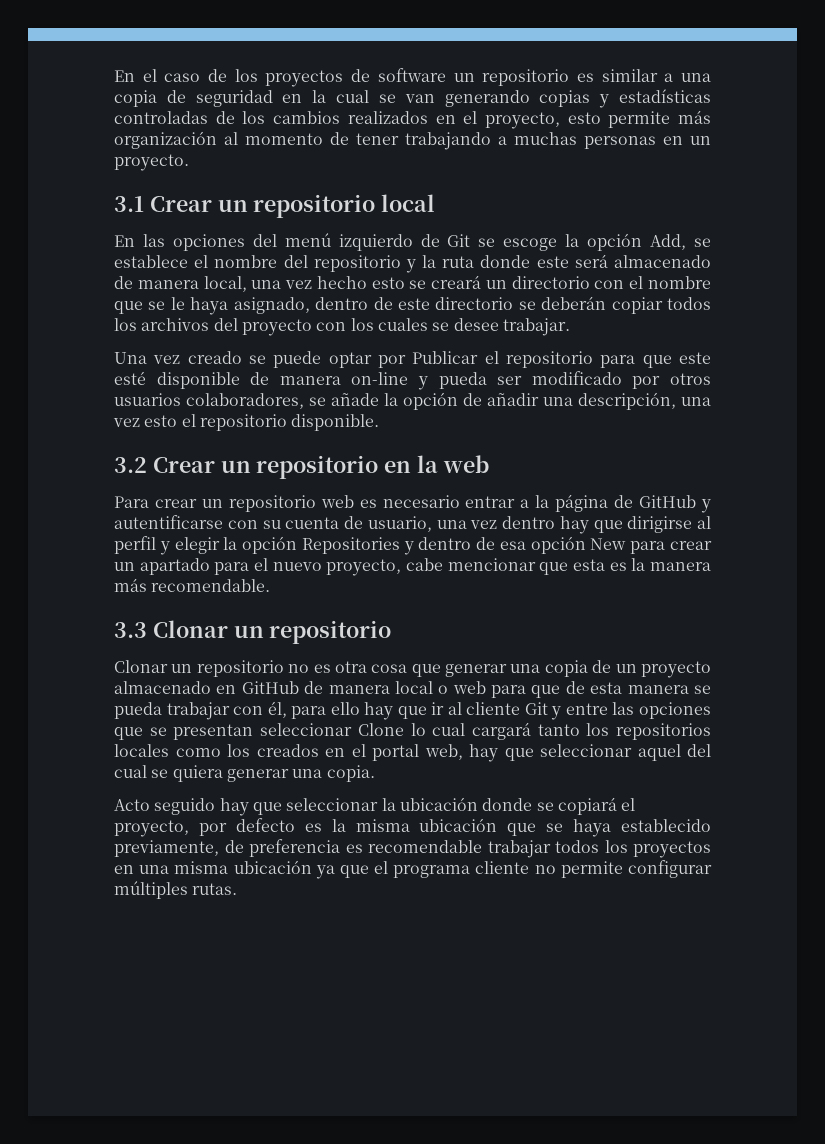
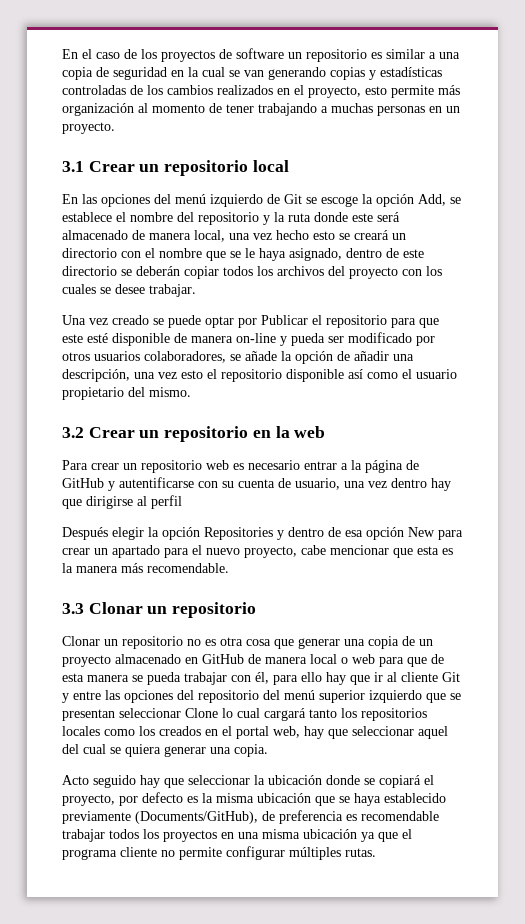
- Una vez creado se puede optar por Publicar el repositorio para que este esté disponible de manera on-line y pueda ser modificado por otros usuarios colaboradores, se añade la opción de añadir una descripción, una vez esto el repositorio disponible.
+ Una vez creado se puede optar por Publicar el repositorio para que este esté disponible de manera on-line y pueda ser modificado por otros usuarios colaboradores, se añade la opción de añadir una descripción, una vez esto el repositorio disponible así como el usuario propietario del mismo.
- Para crear un repositorio web es necesario entrar a la página de GitHub y autentificarse con su cuenta de usuario, una vez dentro hay que dirigirse al perfil y elegir la opción Repositories y dentro de esa opción New para crear un apartado para el nuevo proyecto, cabe mencionar que esta es la manera más recomendable.
+ Para crear un repositorio web es necesario entrar a la página de GitHub y autentificarse con su cuenta de usuario, una vez dentro hay que dirigirse al perfil
+ Después elegir la opción Repositories y dentro de esa opción New para crear un apartado para el nuevo proyecto, cabe mencionar que esta es la manera más recomendable.
- Clonar un repositorio no es otra cosa que generar una copia de un proyecto almacenado en GitHub de manera local o web para que de esta manera se pueda trabajar con él, para ello hay que ir al cliente Git y entre las opciones que se presentan seleccionar Clone lo cual cargará tanto los repositorios locales como los creados en el portal web, hay que seleccionar aquel del cual se quiera generar una copia.
+ Clonar un repositorio no es otra cosa que generar una copia de un proyecto almacenado en GitHub de manera local o web para que de esta manera se pueda trabajar con él, para ello hay que ir al cliente Git y entre las opciones del repositorio del menú superior izquierdo que se presentan seleccionar Clone lo cual cargará tanto los repositorios locales como los creados en el portal web, hay que seleccionar aquel del cual se quiera generar una copia.
- Acto seguido hay que seleccionar la ubicación donde se copiará el proyecto, por defecto es la misma ubicación que se haya establecido previamente, de preferencia es recomendable trabajar todos los proyectos en una misma ubicación ya que el programa cliente no permite configurar múltiples rutas.
+ Acto seguido hay que seleccionar la ubicación donde se copiará el proyecto, por defecto es la misma ubicación que se haya establecido previamente (Documents/GitHub), de preferencia es recomendable trabajar todos los proyectos en una misma ubicación ya que el programa cliente no permite configurar múltiples rutas.

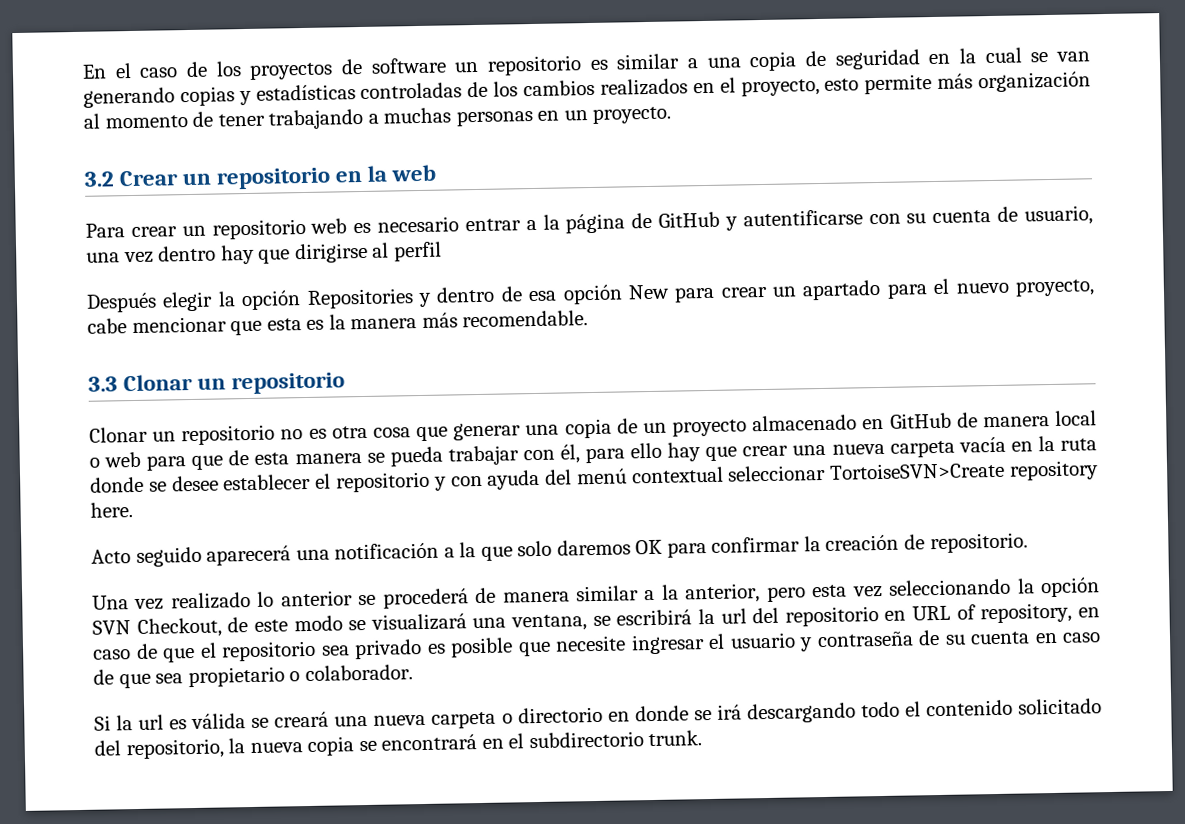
- 3.1 Crear un repositorio local
- En las opciones del menú izquierdo de Git se escoge la opción Add, se establece el nombre del repositorio y la ruta donde este será almacenado de manera local, una vez hecho esto se creará un directorio con el nombre que se le haya asignado, dentro de este directorio se deberán copiar todos los archivos del proyecto con los cuales se desee trabajar.
- Una vez creado se puede optar por Publicar el repositorio para que este esté disponible de manera on-line y pueda ser modificado por otros usuarios colaboradores, se añade la opción de añadir una descripción, una vez esto el repositorio disponible así como el usuario propietario del mismo.
- Clonar un repositorio no es otra cosa que generar una copia de un proyecto almacenado en GitHub de manera local o web para que de esta manera se pueda trabajar con él, para ello hay que ir al cliente Git y entre las opciones del repositorio del menú superior izquierdo que se presentan seleccionar Clone lo cual cargará tanto los repositorios locales como los creados en el portal web, hay que seleccionar aquel del cual se quiera generar una copia.
- Acto seguido hay que seleccionar la ubicación donde se copiará el proyecto, por defecto es la misma ubicación que se haya establecido previamente (Documents/GitHub), de preferencia es recomendable trabajar todos los proyectos en una misma ubicación ya que el programa cliente no permite configurar múltiples rutas.
+ Clonar un repositorio no es otra cosa que generar una copia de un proyecto almacenado en GitHub de manera local o web para que de esta manera se pueda trabajar con él, para ello hay que crear una nueva carpeta vacía en la ruta donde se desee establecer el repositorio y con ayuda del menú contextual seleccionar TortoiseSVN>Create repository here.
+ Acto seguido aparecerá una notificación a la que solo daremos OK para confirmar la creación de repositorio.
+ Una vez realizado lo anterior se procederá de manera similar a la anterior, pero esta vez seleccionando la opción SVN Checkout, de este modo se visualizará una ventana, se escribirá la url del repositorio en URL of repository, en caso de que el repositorio sea privado es posible que necesite ingresar el usuario y contraseña de su cuenta en caso de que sea propietario o colaborador.
+ Si la url es válida se creará una nueva carpeta o directorio en donde se irá descargando todo el contenido solicitado del repositorio, la nueva copia se encontrará en el subdirectorio trunk.

